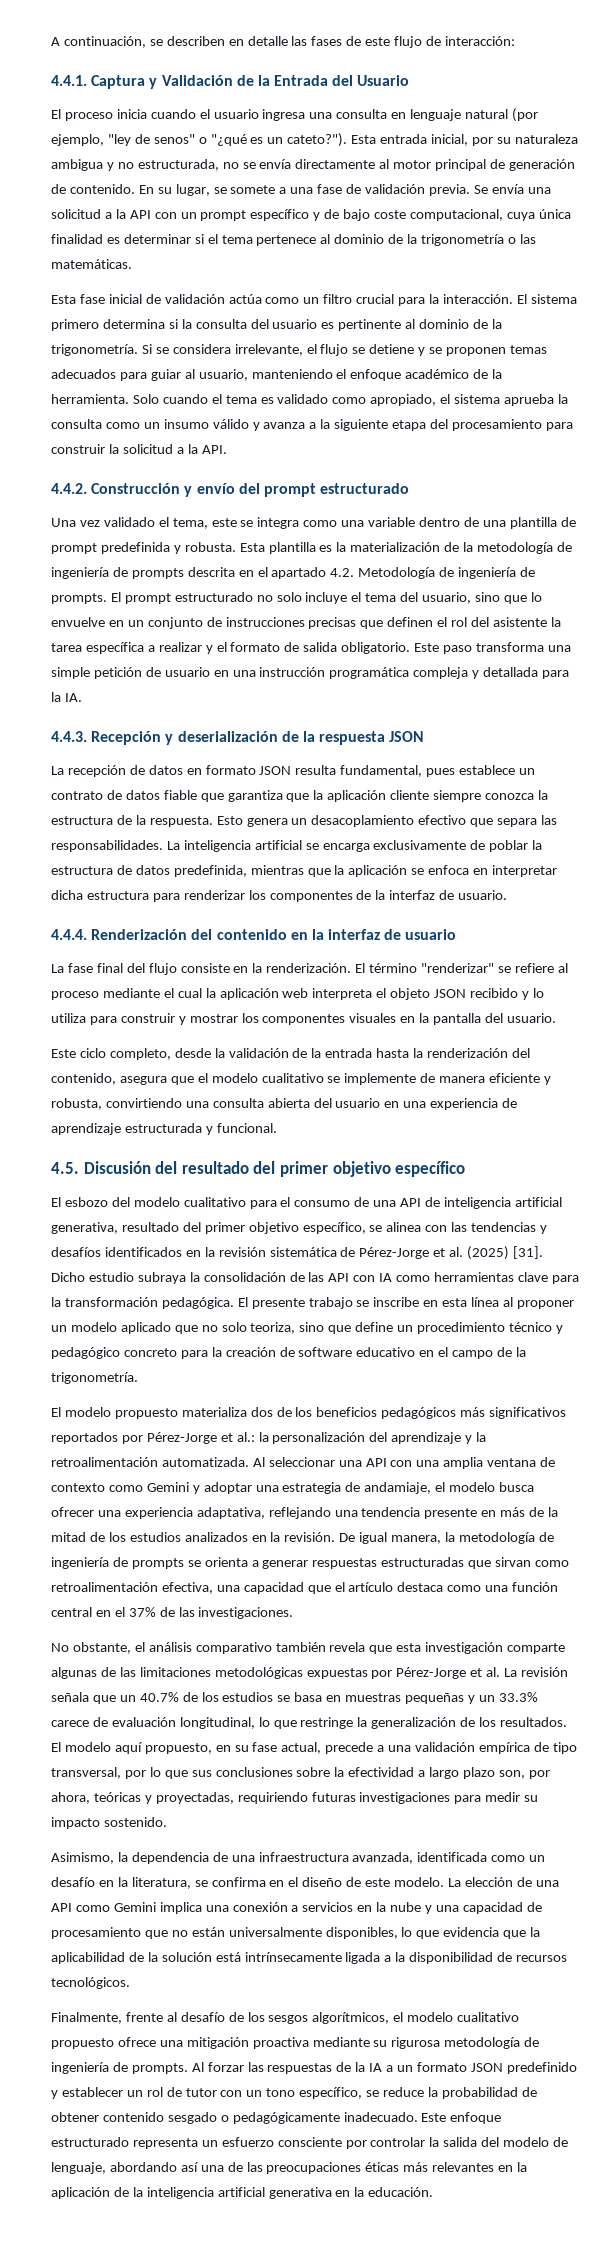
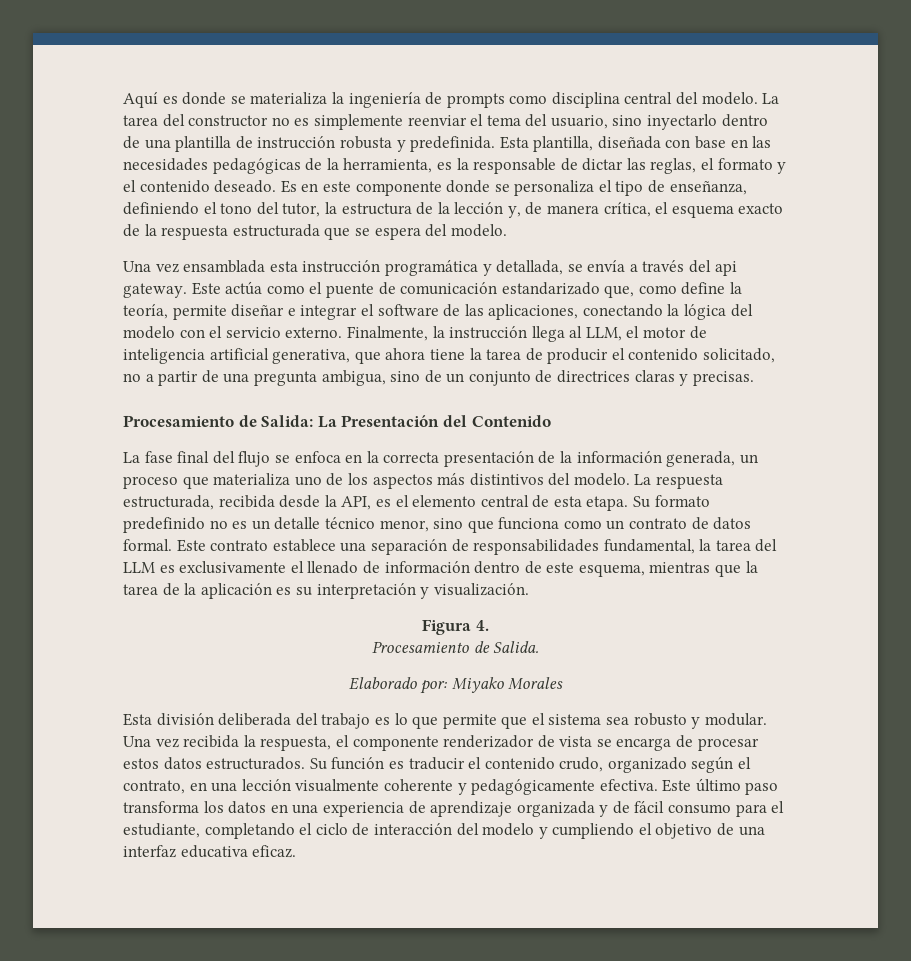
- A continuación, se describen en detalle las fases de este flujo de interacción:
- 4.4.1. Captura y Validación de la Entrada del Usuario
- El proceso inicia cuando el usuario ingresa una consulta en lenguaje natural (por ejemplo, "ley de senos" o "¿qué es un cateto?"). Esta entrada inicial, por su naturaleza ambigua y no estructurada, no se envía directamente al motor principal de generación de contenido. En su lugar, se somete a una fase de validación previa. Se envía una solicitud a la API con un prompt específico y de bajo coste computacional, cuya única finalidad es determinar si el tema pertenece al dominio de la trigonometría o las matemáticas.
- Esta fase inicial de validación actúa como un filtro crucial para la interacción. El sistema primero determina si la consulta del usuario es pertinente al dominio de la trigonometría. Si se considera irrelevante, el flujo se detiene y se proponen temas adecuados para guiar al usuario, manteniendo el enfoque académico de la herramienta. Solo cuando el tema es validado como apropiado, el sistema aprueba la consulta como un insumo válido y avanza a la siguiente etapa del procesamiento para construir la solicitud a la API.
- 4.4.2. Construcción y envío del prompt estructurado
- Una vez validado el tema, este se integra como una variable dentro de una plantilla de prompt predefinida y robusta. Esta plantilla es la materialización de la metodología de ingeniería de prompts descrita en el apartado 4.2. Metodología de ingeniería de prompts. El prompt estructurado no solo incluye el tema del usuario, sino que lo envuelve en un conjunto de instrucciones precisas que definen el rol del asistente la tarea específica a realizar y el formato de salida obligatorio. Este paso transforma una simple petición de usuario en una instrucción programática compleja y detallada para la IA.
- 4.4.3. Recepción y deserialización de la respuesta JSON
- La recepción de datos en formato JSON resulta fundamental, pues establece un contrato de datos fiable que garantiza que la aplicación cliente siempre conozca la estructura de la respuesta. Esto genera un desacoplamiento efectivo que separa las responsabilidades. La inteligencia artificial se encarga exclusivamente de poblar la estructura de datos predefinida, mientras que la aplicación se enfoca en interpretar dicha estructura para renderizar los componentes de la interfaz de usuario.
- 4.4.4. Renderización del contenido en la interfaz de usuario
+ Aquí es donde se materializa la ingeniería de prompts como disciplina central del modelo. La tarea del constructor no es simplemente reenviar el tema del usuario, sino inyectarlo dentro de una plantilla de instrucción robusta y predefinida. Esta plantilla, diseñada con base en las necesidades pedagógicas de la herramienta, es la responsable de dictar las reglas, el formato y el contenido deseado. Es en este componente donde se personaliza el tipo de enseñanza, definiendo el tono del tutor, la estructura de la lección y, de manera crítica, el esquema exacto de la respuesta estructurada que se espera del modelo.
+ Una vez ensamblada esta instrucción programática y detallada, se envía a través del api gateway. Este actúa como el puente de comunicación estandarizado que, como define la teoría, permite diseñar e integrar el software de las aplicaciones, conectando la lógica del modelo con el servicio externo. Finalmente, la instrucción llega al LLM, el motor de inteligencia artificial generativa, que ahora tiene la tarea de producir el contenido solicitado, no a partir de una pregunta ambigua, sino de un conjunto de directrices claras y precisas.
+ Procesamiento de Salida: La Presentación del Contenido
- La fase final del flujo consiste en la renderización. El término "renderizar" se refiere al proceso mediante el cual la aplicación web interpreta el objeto JSON recibido y lo utiliza para construir y mostrar los componentes visuales en la pantalla del usuario.
- Este ciclo completo, desde la validación de la entrada hasta la renderización del contenido, asegura que el modelo cualitativo se implemente de manera eficiente y robusta, convirtiendo una consulta abierta del usuario en una experiencia de aprendizaje estructurada y funcional.
- 4.5. Discusión del resultado del primer objetivo específico
- El esbozo del modelo cualitativo para el consumo de una API de inteligencia artificial generativa, resultado del primer objetivo específico, se alinea con las tendencias y desafíos identificados en la revisión sistemática de Pérez-Jorge et al. (2025) [31]. Dicho estudio subraya la consolidación de las API con IA como herramientas clave para la transformación pedagógica. El presente trabajo se inscribe en esta línea al proponer un modelo aplicado que no solo teoriza, sino que define un procedimiento técnico y pedagógico concreto para la creación de software educativo en el campo de la trigonometría.
- El modelo propuesto materializa dos de los beneficios pedagógicos más significativos reportados por Pérez-Jorge et al.: la personalización del aprendizaje y la retroalimentación automatizada. Al seleccionar una API con una amplia ventana de contexto como Gemini y adoptar una estrategia de andamiaje, el modelo busca ofrecer una experiencia adaptativa, reflejando una tendencia presente en más de la mitad de los estudios analizados en la revisión. De igual manera, la metodología de ingeniería de prompts se orienta a generar respuestas estructuradas que sirvan como retroalimentación efectiva, una capacidad que el artículo destaca como una función central en el 37% de las investigaciones.
- No obstante, el análisis comparativo también revela que esta investigación comparte algunas de las limitaciones metodológicas expuestas por Pérez-Jorge et al. La revisión señala que un 40.7% de los estudios se basa en muestras pequeñas y un 33.3% carece de evaluación longitudinal, lo que restringe la generalización de los resultados. El modelo aquí propuesto, en su fase actual, precede a una validación empírica de tipo transversal, por lo que sus conclusiones sobre la efectividad a largo plazo son, por ahora, teóricas y proyectadas, requiriendo futuras investigaciones para medir su impacto sostenido.
- Asimismo, la dependencia de una infraestructura avanzada, identificada como un desafío en la literatura, se confirma en el diseño de este modelo. La elección de una API como Gemini implica una conexión a servicios en la nube y una capacidad de procesamiento que no están universalmente disponibles, lo que evidencia que la aplicabilidad de la solución está intrínsecamente ligada a la disponibilidad de recursos tecnológicos.
- Finalmente, frente al desafío de los sesgos algorítmicos, el modelo cualitativo propuesto ofrece una mitigación proactiva mediante su rigurosa metodología de ingeniería de prompts. Al forzar las respuestas de la IA a un formato JSON predefinido y establecer un rol de tutor con un tono específico, se reduce la probabilidad de obtener contenido sesgado o pedagógicamente inadecuado. Este enfoque estructurado representa un esfuerzo consciente por controlar la salida del modelo de lenguaje, abordando así una de las preocupaciones éticas más relevantes en la aplicación de la inteligencia artificial generativa en la educación.
+ La fase final del flujo se enfoca en la correcta presentación de la información generada, un proceso que materializa uno de los aspectos más distintivos del modelo. La respuesta estructurada, recibida desde la API, es el elemento central de esta etapa. Su formato predefinido no es un detalle técnico menor, sino que funciona como un contrato de datos formal. Este contrato establece una separación de responsabilidades fundamental, la tarea del LLM es exclusivamente el llenado de información dentro de este esquema, mientras que la tarea de la aplicación es su interpretación y visualización.
+ Figura 4.
+ Procesamiento de Salida.
+ Elaborado por: Miyako Morales
+ Esta división deliberada del trabajo es lo que permite que el sistema sea robusto y modular. Una vez recibida la respuesta, el componente renderizador de vista se encarga de procesar estos datos estructurados. Su función es traducir el contenido crudo, organizado según el contrato, en una lección visualmente coherente y pedagógicamente efectiva. Este último paso transforma los datos en una experiencia de aprendizaje organizada y de fácil consumo para el estudiante, completando el ciclo de interacción del modelo y cumpliendo el objetivo de una interfaz educativa eficaz.

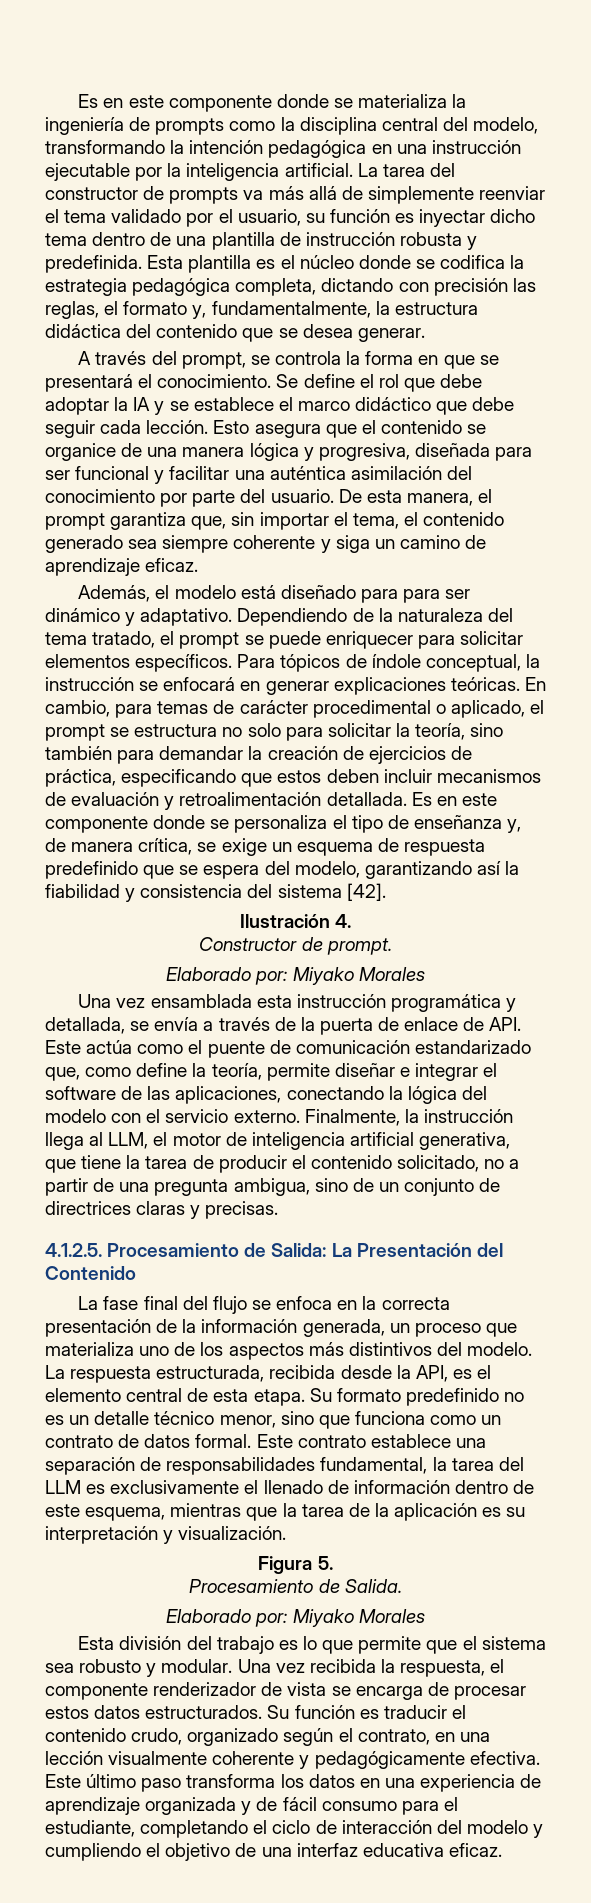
- Aquí es donde se materializa la ingeniería de prompts como disciplina central del modelo. La tarea del constructor no es simplemente reenviar el tema del usuario, sino inyectarlo dentro de una plantilla de instrucción robusta y predefinida.
+ Es en este componente donde se materializa la ingeniería de prompts como la disciplina central del modelo, transformando la intención pedagógica en una instrucción ejecutable por la inteligencia artificial. La tarea del constructor de prompts va más allá de simplemente reenviar el tema validado por el usuario, su función es inyectar dicho tema dentro de una plantilla de instrucción robusta y predefinida.
- Esta plantilla, diseñada con base en las necesidades pedagógicas de la herramienta, es la responsable de dictar las reglas, el formato y el contenido deseado.
+ Esta plantilla es el núcleo donde se codifica la estrategia pedagógica completa, dictando con precisión las reglas, el formato y, fundamentalmente, la estructura didáctica del contenido que se desea generar.
+ A través del prompt, se controla la forma en que se presentará el conocimiento. Se define el rol que debe adoptar la IA y se establece el marco didáctico que debe seguir cada lección. Esto asegura que el contenido se organice de una manera lógica y progresiva, diseñada para ser funcional y facilitar una auténtica asimilación del conocimiento por parte del usuario. De esta manera, el prompt garantiza que, sin importar el tema, el contenido generado sea siempre coherente y siga un camino de aprendizaje eficaz.
+ Además, el modelo está diseñado para para ser dinámico y adaptativo. Dependiendo de la naturaleza del tema tratado, el prompt se puede enriquecer para solicitar elementos específicos. Para tópicos de índole conceptual, la instrucción se enfocará en generar explicaciones teóricas. En cambio, para temas de carácter procedimental o aplicado, el prompt se estructura no solo para solicitar la teoría, sino también para demandar la creación de ejercicios de práctica, especificando que estos deben incluir mecanismos de evaluación y retroalimentación detallada.
- Es en este componente donde se personaliza el tipo de enseñanza, definiendo el tono del tutor, la estructura de la lección y, de manera crítica, el esquema exacto de la respuesta estructurada que se espera del modelo.
+ Es en este componente donde se personaliza el tipo de enseñanza y, de manera crítica, se exige un esquema de respuesta predefinido que se espera del modelo, garantizando así la fiabilidad y consistencia del sistema [42].
+ Ilustración 4.
+ Constructor de prompt.
+ Elaborado por: Miyako Morales
- Una vez ensamblada esta instrucción programática y detallada, se envía a través del api gateway. Este actúa como el puente de comunicación estandarizado que, como define la teoría, permite diseñar e integrar el software de las aplicaciones, conectando la lógica del modelo con el servicio externo.
+ Una vez ensamblada esta instrucción programática y detallada, se envía a través de la puerta de enlace de API. Este actúa como el puente de comunicación estandarizado que, como define la teoría, permite diseñar e integrar el software de las aplicaciones, conectando la lógica del modelo con el servicio externo.
- Finalmente, la instrucción llega al LLM, el motor de inteligencia artificial generativa, que ahora tiene la tarea de producir el contenido solicitado, no a partir de una pregunta ambigua, sino de un conjunto de directrices claras y precisas.
+ Finalmente, la instrucción llega al LLM, el motor de inteligencia artificial generativa, que tiene la tarea de producir el contenido solicitado, no a partir de una pregunta ambigua, sino de un conjunto de directrices claras y precisas.
- Procesamiento de Salida: La Presentación del Contenido
+ 4.1.2.5. Procesamiento de Salida: La Presentación del Contenido
- Figura 4.
+ Figura 5.
- Esta división deliberada del trabajo es lo que permite que el sistema sea robusto y modular.
+ Esta división del trabajo es lo que permite que el sistema sea robusto y modular.

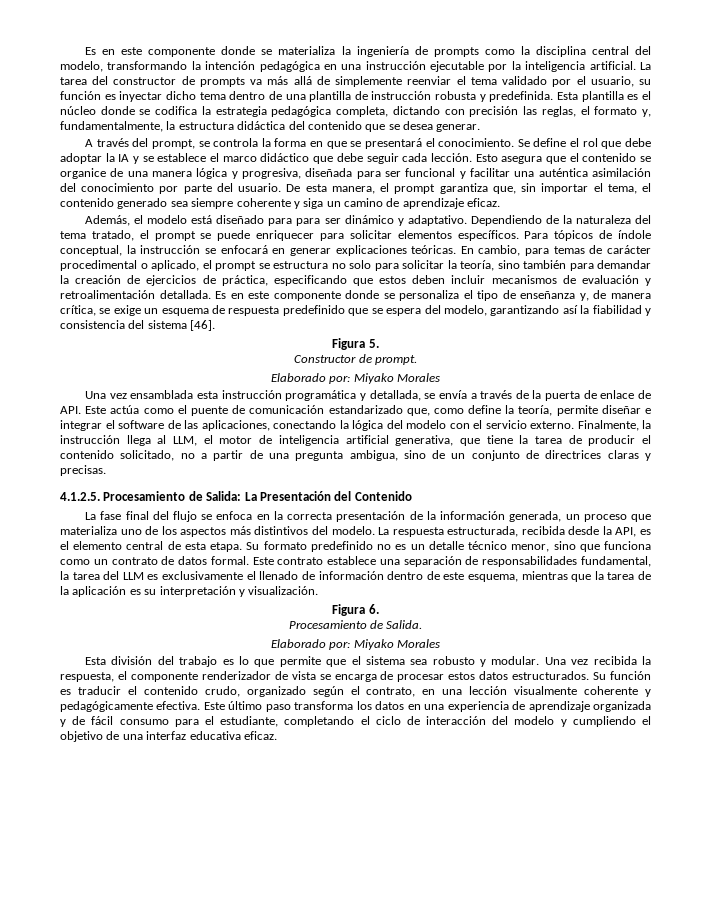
- Es en este componente donde se personaliza el tipo de enseñanza y, de manera crítica, se exige un esquema de respuesta predefinido que se espera del modelo, garantizando así la fiabilidad y consistencia del sistema [42].
- Ilustración 4.
+ Es en este componente donde se personaliza el tipo de enseñanza y, de manera crítica, se exige un esquema de respuesta predefinido que se espera del modelo, garantizando así la fiabilidad y consistencia del sistema [46].
+ Figura 5.
- Figura 5.
+ Figura 6.

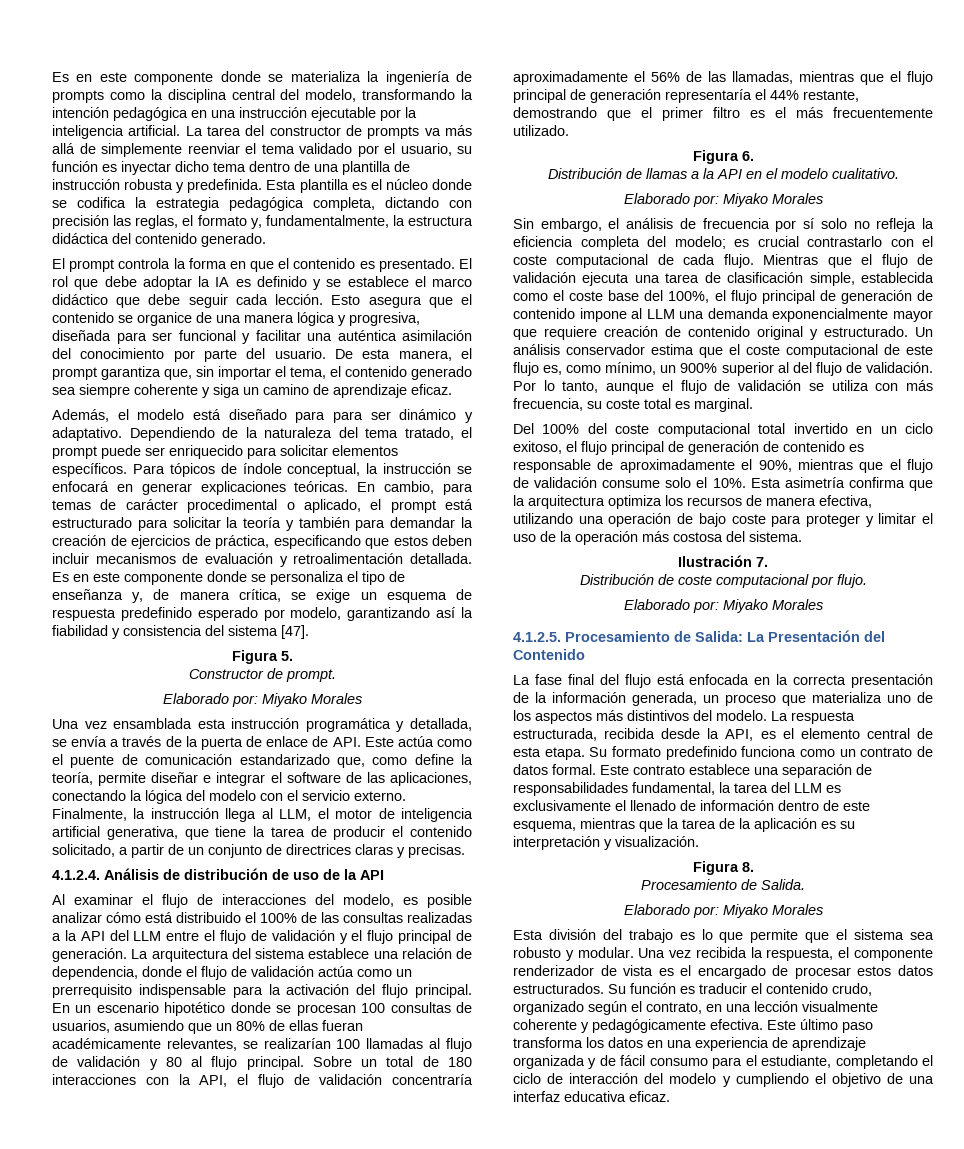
- Esta plantilla es el núcleo donde se codifica la estrategia pedagógica completa, dictando con precisión las reglas, el formato y, fundamentalmente, la estructura didáctica del contenido que se desea generar.
- A través del prompt, se controla la forma en que se presentará el conocimiento. Se define el rol que debe adoptar la IA y se establece el marco didáctico que debe seguir cada lección.
+ Esta plantilla es el núcleo donde se codifica la estrategia pedagógica completa, dictando con precisión las reglas, el formato y, fundamentalmente, la estructura didáctica del contenido generado.
+ El prompt controla la forma en que el contenido es presentado. El rol que debe adoptar la IA es definido y se establece el marco didáctico que debe seguir cada lección.
- Dependiendo de la naturaleza del tema tratado, el prompt se puede enriquecer para solicitar elementos específicos.
+ Dependiendo de la naturaleza del tema tratado, el prompt puede ser enriquecido para solicitar elementos específicos.
- En cambio, para temas de carácter procedimental o aplicado, el prompt se estructura no solo para solicitar la teoría, sino también para demandar la creación de ejercicios de práctica, especificando que estos deben incluir mecanismos de evaluación y retroalimentación detallada.
+ En cambio, para temas de carácter procedimental o aplicado, el prompt está estructurado para solicitar la teoría y también para demandar la creación de ejercicios de práctica, especificando que estos deben incluir mecanismos de evaluación y retroalimentación detallada.
- Es en este componente donde se personaliza el tipo de enseñanza y, de manera crítica, se exige un esquema de respuesta predefinido que se espera del modelo, garantizando así la fiabilidad y consistencia del sistema [46].
+ Es en este componente donde se personaliza el tipo de enseñanza y, de manera crítica, se exige un esquema de respuesta predefinido esperado por modelo, garantizando así la fiabilidad y consistencia del sistema [47].
- Finalmente, la instrucción llega al LLM, el motor de inteligencia artificial generativa, que tiene la tarea de producir el contenido solicitado, no a partir de una pregunta ambigua, sino de un conjunto de directrices claras y precisas.
+ Finalmente, la instrucción llega al LLM, el motor de inteligencia artificial generativa, que tiene la tarea de producir el contenido solicitado, a partir de un conjunto de directrices claras y precisas.
+ 4.1.2.4. Análisis de distribución de uso de la API
+ Al examinar el flujo de interacciones del modelo, es posible analizar cómo está distribuido el 100% de las consultas realizadas a la API del LLM entre el flujo de validación y el flujo principal de generación. La arquitectura del sistema establece una relación de dependencia, donde el flujo de validación actúa como un prerrequisito indispensable para la activación del flujo principal. En un escenario hipotético donde se procesan 100 consultas de usuarios, asumiendo que un 80% de ellas fueran académicamente relevantes, se realizarían 100 llamadas al flujo de validación y 80 al flujo principal. Sobre un total de 180 interacciones con la API, el flujo de validación concentraría aproximadamente el 56% de las llamadas, mientras que el flujo principal de generación representaría el 44% restante, demostrando que el primer filtro es el más frecuentemente utilizado.
+ Figura 6.
+ Distribución de llamas a la API en el modelo cualitativo.
+ Elaborado por: Miyako Morales
+ Sin embargo, el análisis de frecuencia por sí solo no refleja la eficiencia completa del modelo; es crucial contrastarlo con el coste computacional de cada flujo. Mientras que el flujo de validación ejecuta una tarea de clasificación simple, establecida como el coste base del 100%, el flujo principal de generación de contenido impone al LLM una demanda exponencialmente mayor que requiere creación de contenido original y estructurado. Un análisis conservador estima que el coste computacional de este flujo es, como mínimo, un 900% superior al del flujo de validación. Por lo tanto, aunque el flujo de validación se utiliza con más frecuencia, su coste total es marginal.
+ Del 100% del coste computacional total invertido en un ciclo exitoso, el flujo principal de generación de contenido es responsable de aproximadamente el 90%, mientras que el flujo de validación consume solo el 10%. Esta asimetría confirma que la arquitectura optimiza los recursos de manera efectiva, utilizando una operación de bajo coste para proteger y limitar el uso de la operación más costosa del sistema.
+ Ilustración 7.
+ Distribución de coste computacional por flujo.
+ Elaborado por: Miyako Morales
- La fase final del flujo se enfoca en la correcta presentación de la información generada, un proceso que materializa uno de los aspectos más distintivos del modelo.
+ La fase final del flujo está enfocada en la correcta presentación de la información generada, un proceso que materializa uno de los aspectos más distintivos del modelo.
- Su formato predefinido no es un detalle técnico menor, sino que funciona como un contrato de datos formal.
+ Su formato predefinido funciona como un contrato de datos formal.
- Figura 6.
+ Figura 8.
- Una vez recibida la respuesta, el componente renderizador de vista se encarga de procesar estos datos estructurados.
+ Una vez recibida la respuesta, el componente renderizador de vista es el encargado de procesar estos datos estructurados.

